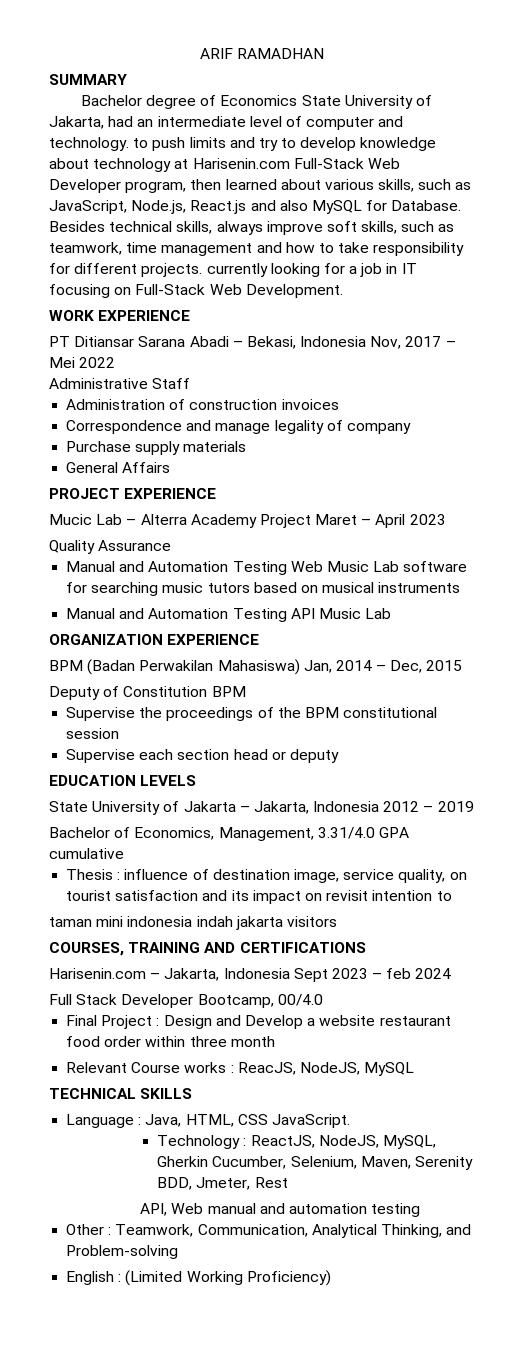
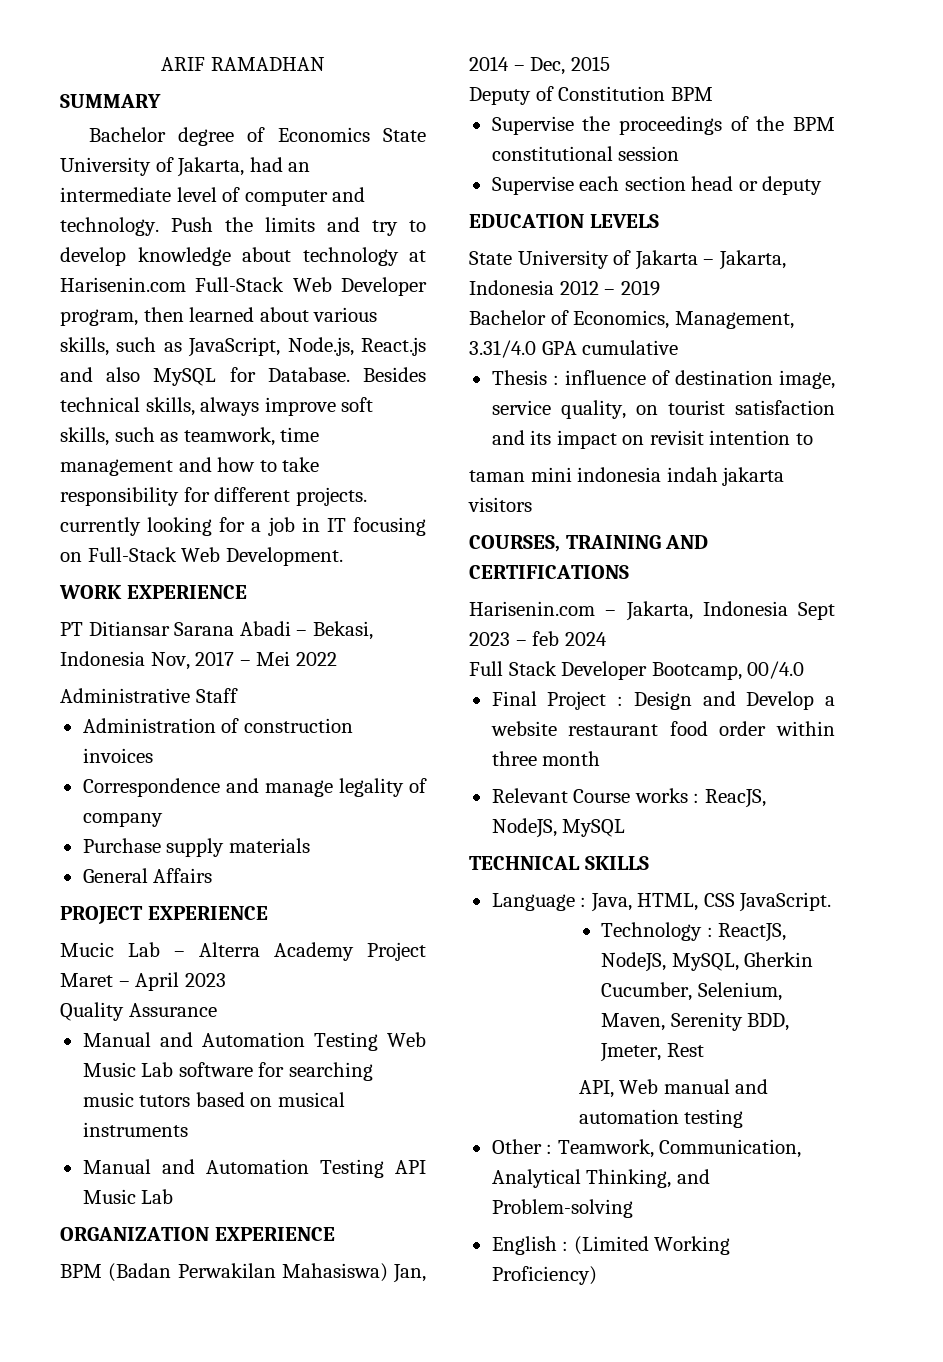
- Bachelor degree of Economics State University of Jakarta, had an intermediate level of computer and technology. to push limits and try to develop knowledge about technology at Harisenin.com Full-Stack Web Developer program, then learned about various skills, such as JavaScript, Node.js, React.js and also MySQL for Database.
+ Bachelor degree of Economics State University of Jakarta, had an intermediate level of computer and technology. Push the limits and try to develop knowledge about technology at Harisenin.com Full-Stack Web Developer program, then learned about various skills, such as JavaScript, Node.js, React.js and also MySQL for Database.

